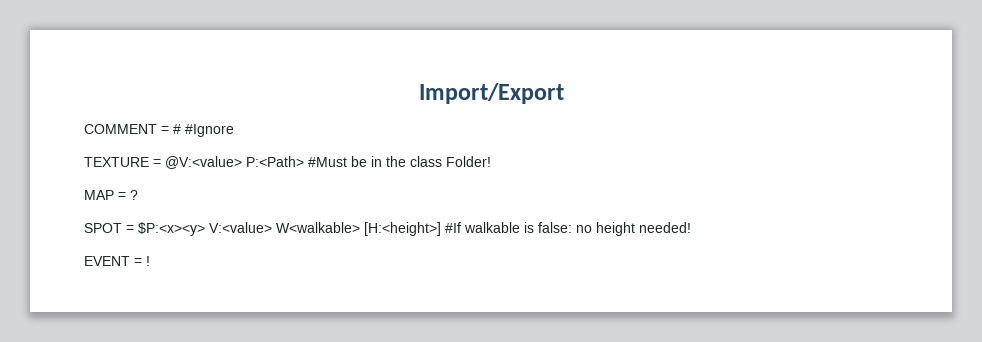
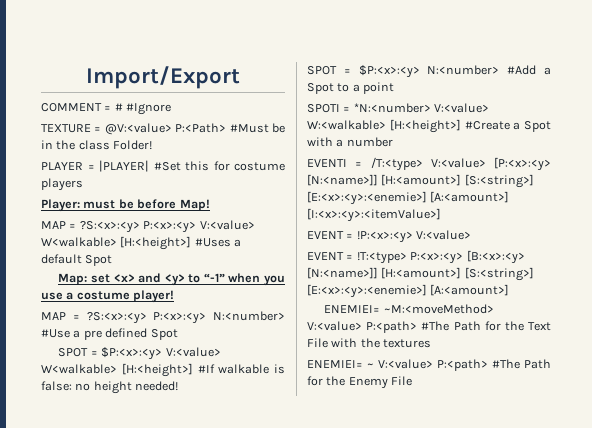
- MAP = ?
- SPOT = $P:<x><y> V:<value> W<walkable> [H:<height>] #If walkable is false: no height needed!
+ PLAYER = |PLAYER| #Set this for costume players
+ Player: must be before Map!
+ MAP = ?S:<x>:<y> P:<x>:<y> V:<value> W<walkable> [H:<height>] #Uses a default Spot
+ Map: set <x> and <y> to “-1” when you use a costume player!
+ MAP = ?S:<x>:<y> P:<x>:<y> N:<number> #Use a pre defined Spot
+ SPOT = $P:<x>:<y> V:<value> W<walkable> [H:<height>] #If walkable is false: no height needed!
- EVENT = !
+ SPOT = $P:<x>:<y> N:<number> #Add a Spot to a point
+ SPOTI = *N:<number> V:<value> W:<walkable> [H:<height>] #Create a Spot with a number
+ EVENTI = /T:<type> V:<value> [P:<x>:<y> [N:<name>]] [H:<amount>] [S:<string>] [E:<x>:<y>:<enemie>] [A:<amount>] [I:<x>:<y>:<itemValue>]
+ EVENT = !P:<x>:<y> V:<value>
+ EVENT = !T:<type> P:<x>:<y> [B:<x>:<y> [N:<name>]] [H:<amount>] [S:<string>] [E:<x>:<y>:<enemie>] [A:<amount>]
+ ENEMIEI= ~M:<moveMethod> V:<value> P:<path> #The Path for the Text File with the textures
+ ENEMIEI= ~ V:<value> P:<path> #The Path for the Enemy File

